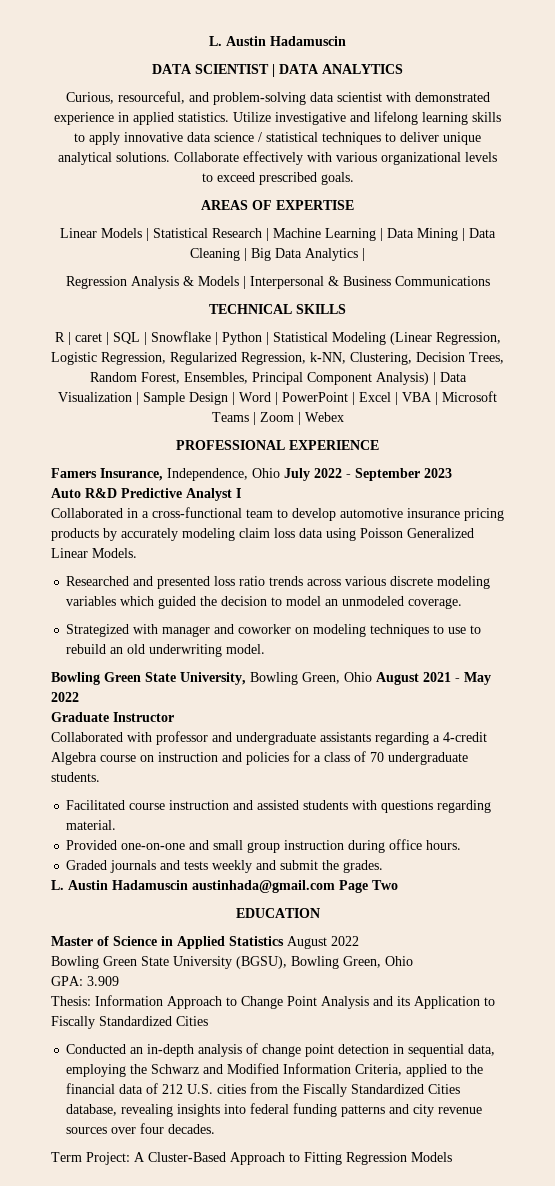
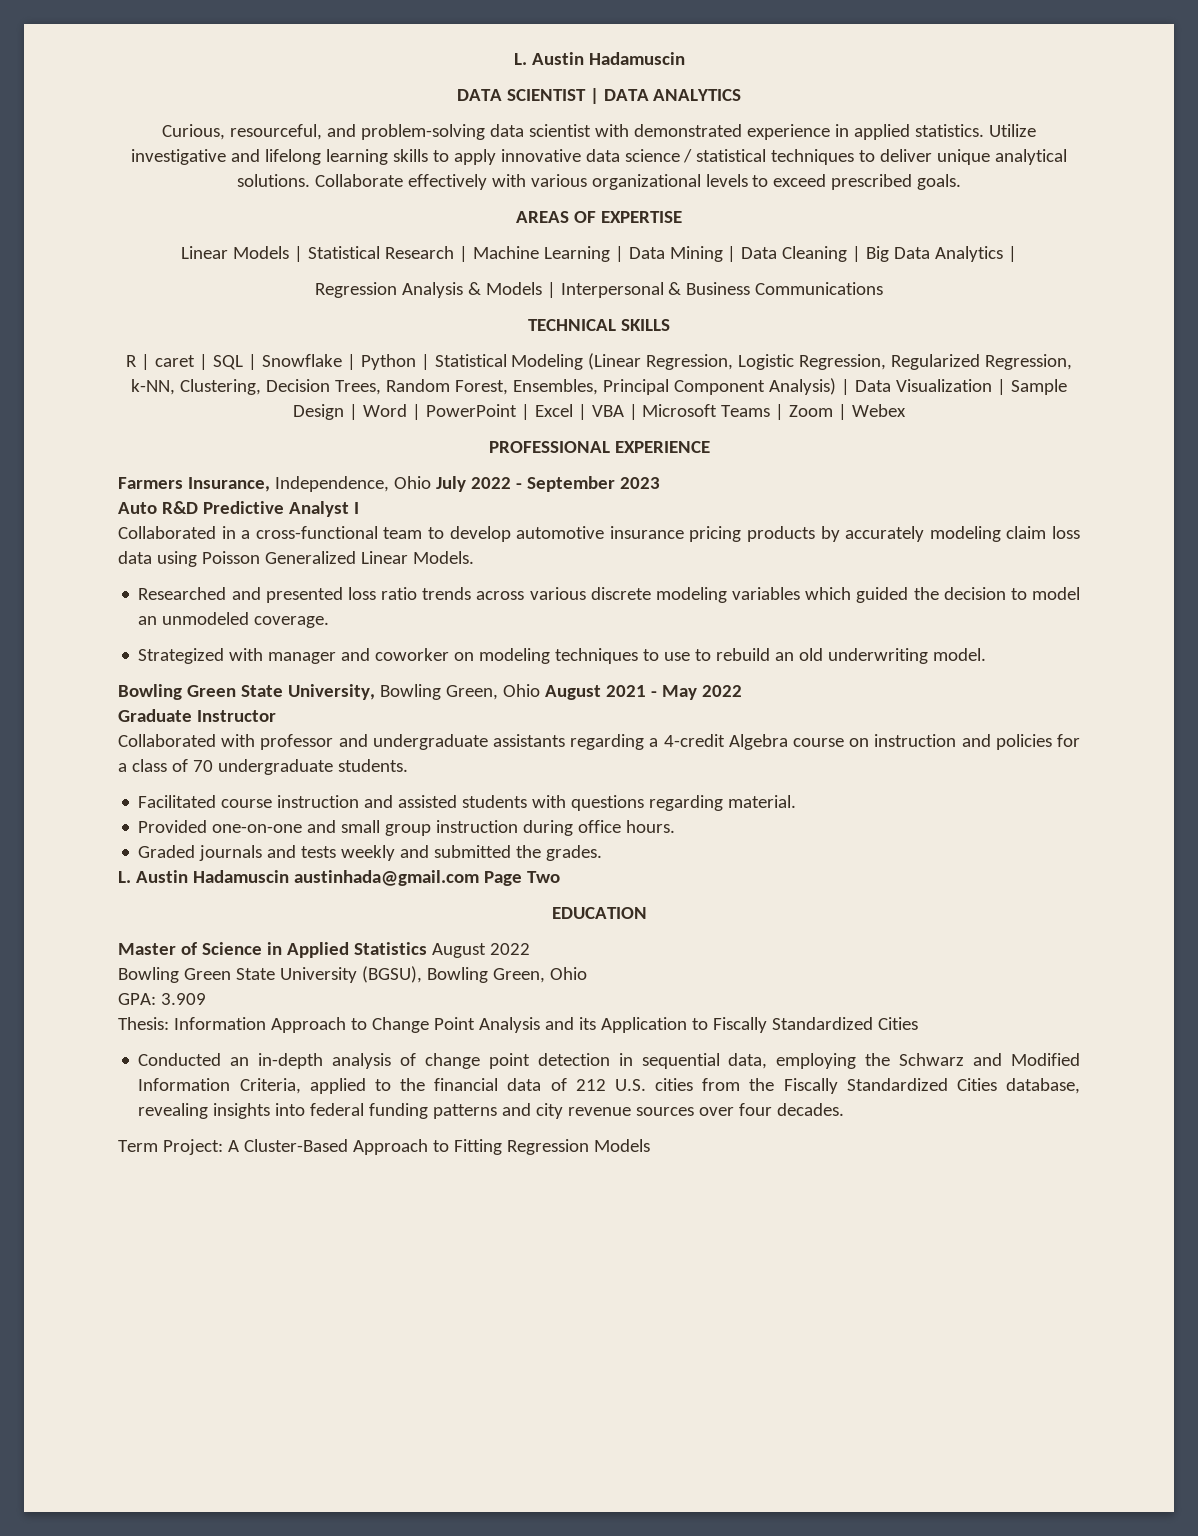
- Famers Insurance, Independence, Ohio July 2022 - September 2023
+ Farmers Insurance, Independence, Ohio July 2022 - September 2023
- Graded journals and tests weekly and submit the grades.
+ Graded journals and tests weekly and submitted the grades.

